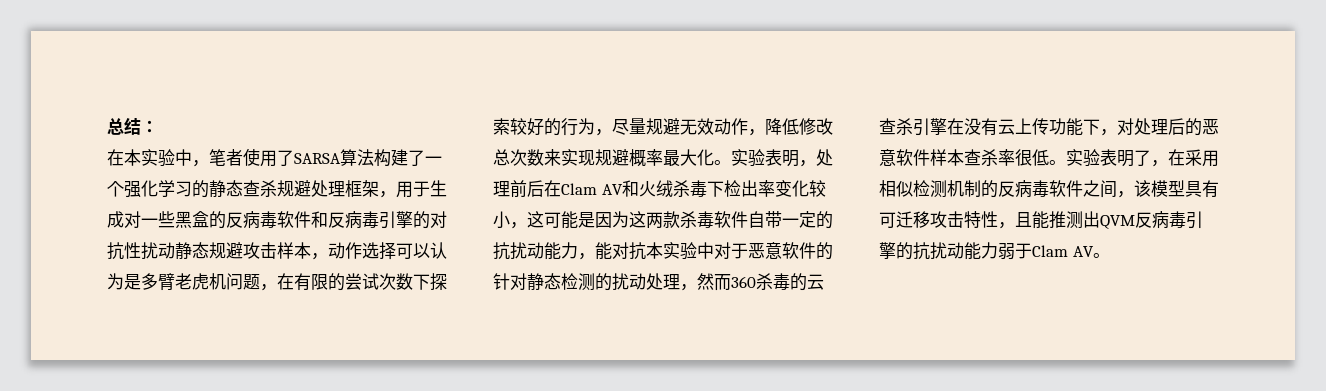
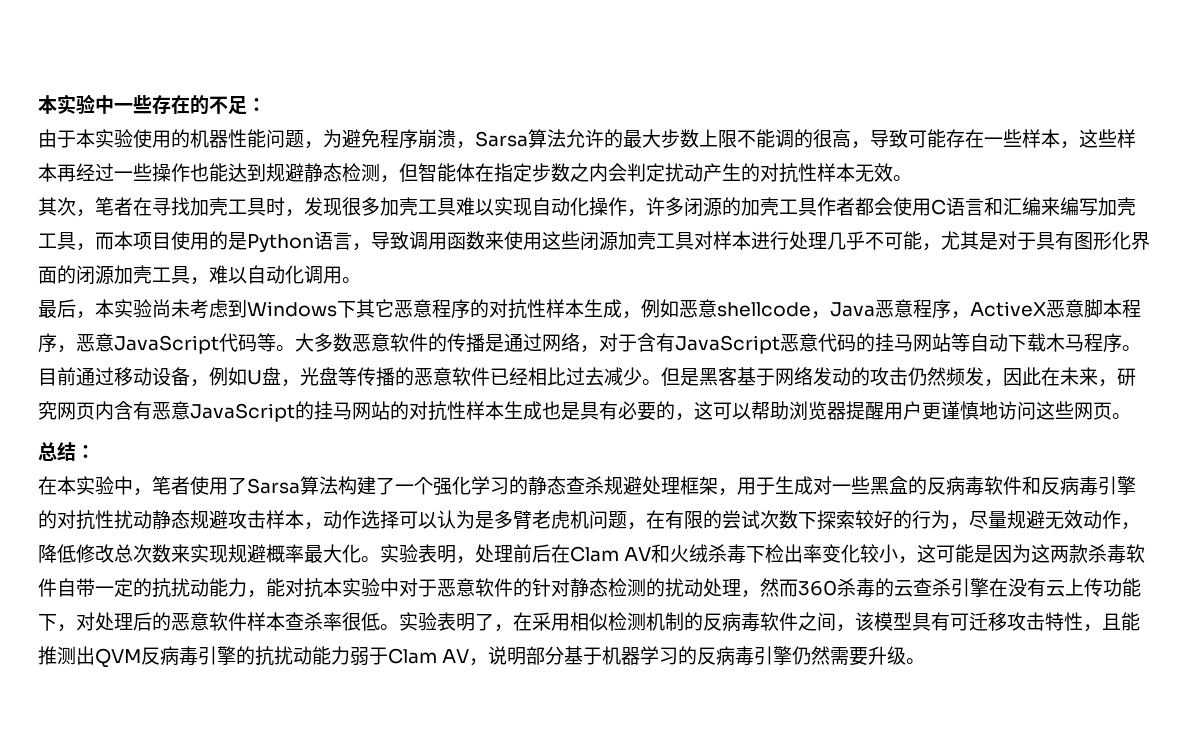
+ 本实验中一些存在的不足：
+ 由于本实验使用的机器性能问题，为避免程序崩溃，Sarsa算法允许的最大步数上限不能调的很高，导致可能存在一些样本，这些样本再经过一些操作也能达到规避静态检测，但智能体在指定步数之内会判定扰动产生的对抗性样本无效。
+ 其次，笔者在寻找加壳工具时，发现很多加壳工具难以实现自动化操作，许多闭源的加壳工具作者都会使用C语言和汇编来编写加壳工具，而本项目使用的是Python语言，导致调用函数来使用这些闭源加壳工具对样本进行处理几乎不可能，尤其是对于具有图形化界面的闭源加壳工具，难以自动化调用。
+ 最后，本实验尚未考虑到Windows下其它恶意程序的对抗性样本生成，例如恶意shellcode，Java恶意程序，ActiveX恶意脚本程序，恶意JavaScript代码等。大多数恶意软件的传播是通过网络，对于含有JavaScript恶意代码的挂马网站等自动下载木马程序。目前通过移动设备，例如U盘，光盘等传播的恶意软件已经相比过去减少。但是黑客基于网络发动的攻击仍然频发，因此在未来，研究网页内含有恶意JavaScript的挂马网站的对抗性样本生成也是具有必要的，这可以帮助浏览器提醒用户更谨慎地访问这些网页。
- 在本实验中，笔者使用了SARSA算法构建了一个强化学习的静态查杀规避处理框架，用于生成对一些黑盒的反病毒软件和反病毒引擎的对抗性扰动静态规避攻击样本，动作选择可以认为是多臂老虎机问题，在有限的尝试次数下探索较好的行为，尽量规避无效动作，降低修改总次数来实现规避概率最大化。
+ 在本实验中，笔者使用了Sarsa算法构建了一个强化学习的静态查杀规避处理框架，用于生成对一些黑盒的反病毒软件和反病毒引擎的对抗性扰动静态规避攻击样本，动作选择可以认为是多臂老虎机问题，在有限的尝试次数下探索较好的行为，尽量规避无效动作，降低修改总次数来实现规避概率最大化。
- 实验表明了，在采用相似检测机制的反病毒软件之间，该模型具有可迁移攻击特性，且能推测出QVM反病毒引擎的抗扰动能力弱于Clam AV。
+ 实验表明了，在采用相似检测机制的反病毒软件之间，该模型具有可迁移攻击特性，且能推测出QVM反病毒引擎的抗扰动能力弱于Clam AV，说明部分基于机器学习的反病毒引擎仍然需要升级。

